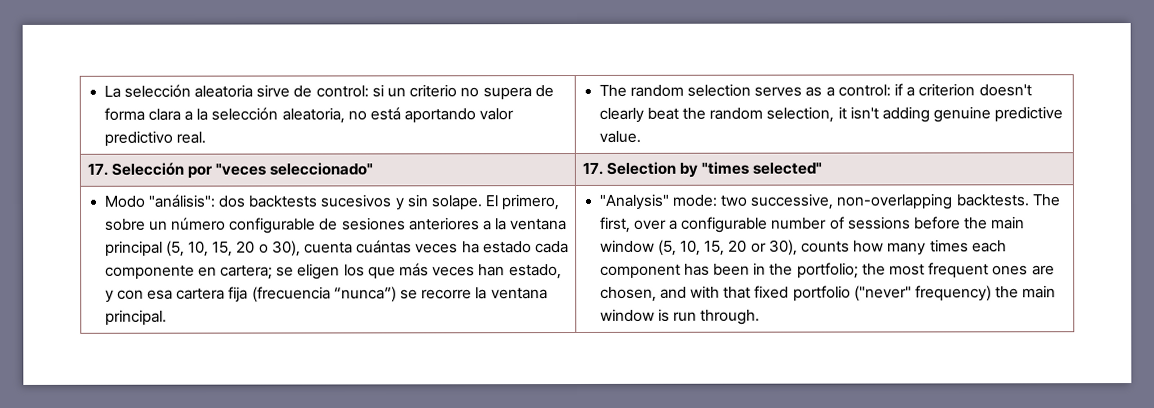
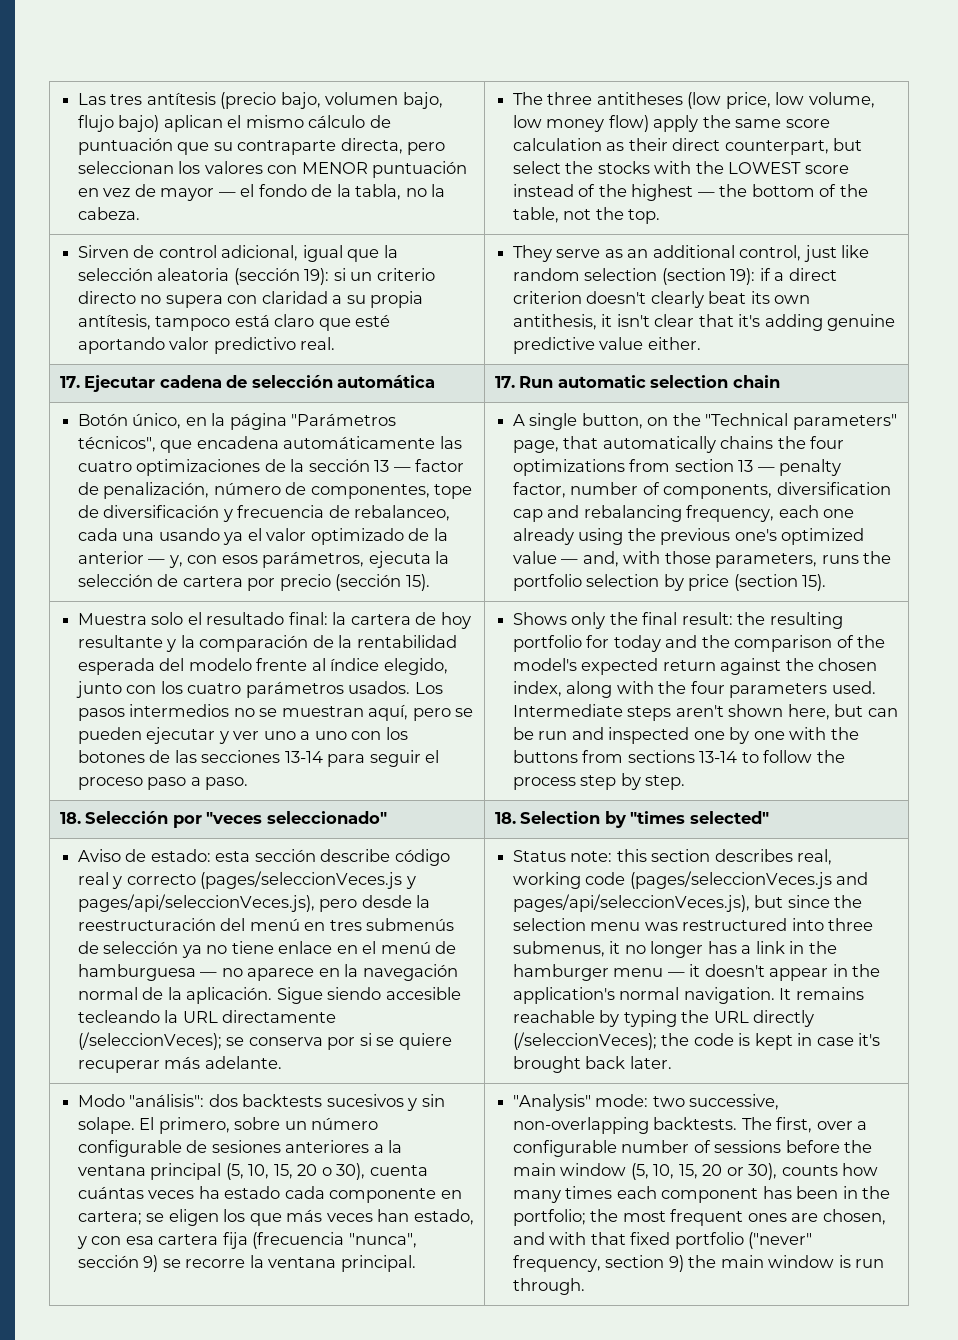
- La selección aleatoria sirve de control: si un criterio no supera de forma clara a la selección aleatoria, no está aportando valor predictivo real. | The random selection serves as a control: if a criterion doesn't clearly beat the random selection, it isn't adding genuine predictive value.
- 17. Selección por "veces seleccionado" | 17. Selection by "times selected"
+ Las tres antítesis (precio bajo, volumen bajo, flujo bajo) aplican el mismo cálculo de puntuación que su contraparte directa, pero seleccionan los valores con MENOR puntuación en vez de mayor — el fondo de la tabla, no la cabeza. | The three antitheses (low price, low volume, low money flow) apply the same score calculation as their direct counterpart, but select the stocks with the LOWEST score instead of the highest — the bottom of the table, not the top.
+ Sirven de control adicional, igual que la selección aleatoria (sección 19): si un criterio directo no supera con claridad a su propia antítesis, tampoco está claro que esté aportando valor predictivo real. | They serve as an additional control, just like random selection (section 19): if a direct criterion doesn't clearly beat its own antithesis, it isn't clear that it's adding genuine predictive value either.
+ 17. Ejecutar cadena de selección automática | 17. Run automatic selection chain
+ Botón único, en la página "Parámetros técnicos", que encadena automáticamente las cuatro optimizaciones de la sección 13 — factor de penalización, número de componentes, tope de diversificación y frecuencia de rebalanceo, cada una usando ya el valor optimizado de la anterior — y, con esos parámetros, ejecuta la selección de cartera por precio (sección 15). | A single button, on the "Technical parameters" page, that automatically chains the four optimizations from section 13 — penalty factor, number of components, diversification cap and rebalancing frequency, each one already using the previous one's optimized value — and, with those parameters, runs the portfolio selection by price (section 15).
+ Muestra solo el resultado final: la cartera de hoy resultante y la comparación de la rentabilidad esperada del modelo frente al índice elegido, junto con los cuatro parámetros usados. Los pasos intermedios no se muestran aquí, pero se pueden ejecutar y ver uno a uno con los botones de las secciones 13-14 para seguir el proceso paso a paso. | Shows only the final result: the resulting portfolio for today and the comparison of the model's expected return against the chosen index, along with the four parameters used. Intermediate steps aren't shown here, but can be run and inspected one by one with the buttons from sections 13-14 to follow the process step by step.
+ 18. Selección por "veces seleccionado" | 18. Selection by "times selected"
+ Aviso de estado: esta sección describe código real y correcto (pages/seleccionVeces.js y pages/api/seleccionVeces.js), pero desde la reestructuración del menú en tres submenús de selección ya no tiene enlace en el menú de hamburguesa — no aparece en la navegación normal de la aplicación. Sigue siendo accesible tecleando la URL directamente (/seleccionVeces); se conserva por si se quiere recuperar más adelante. | Status note: this section describes real, working code (pages/seleccionVeces.js and pages/api/seleccionVeces.js), but since the selection menu was restructured into three submenus, it no longer has a link in the hamburger menu — it doesn't appear in the application's normal navigation. It remains reachable by typing the URL directly (/seleccionVeces); the code is kept in case it's brought back later.
- El primero, sobre un número configurable de sesiones anteriores a la ventana principal (5, 10, 15, 20 o 30), cuenta cuántas veces ha estado cada componente en cartera; se eligen los que más veces han estado, y con esa cartera fija (frecuencia “nunca”) se recorre la ventana principal.
+ El primero, sobre un número configurable de sesiones anteriores a la ventana principal (5, 10, 15, 20 o 30), cuenta cuántas veces ha estado cada componente en cartera; se eligen los que más veces han estado, y con esa cartera fija (frecuencia "nunca", sección 9) se recorre la ventana principal.
- The first, over a configurable number of sessions before the main window (5, 10, 15, 20 or 30), counts how many times each component has been in the portfolio; the most frequent ones are chosen, and with that fixed portfolio ("never" frequency) the main window is run through.
+ The first, over a configurable number of sessions before the main window (5, 10, 15, 20 or 30), counts how many times each component has been in the portfolio; the most frequent ones are chosen, and with that fixed portfolio ("never" frequency, section 9) the main window is run through.

